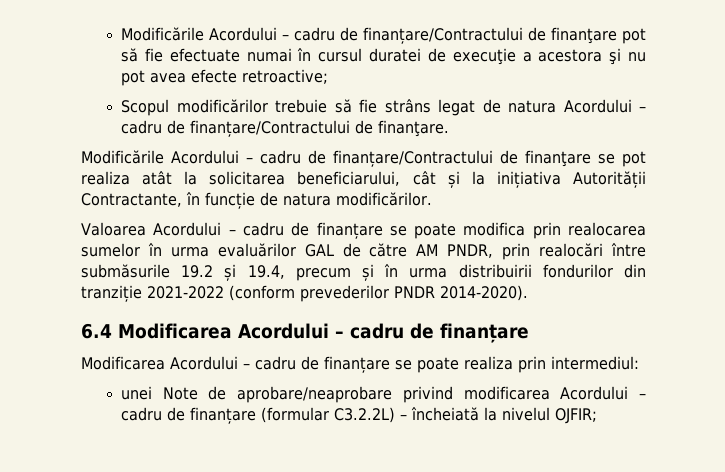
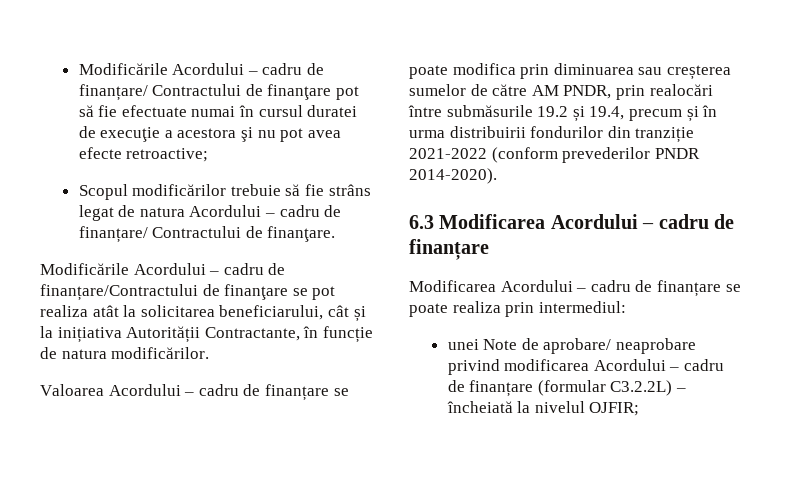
- Modificările Acordului – cadru de finanțare/Contractului de finanţare pot să fie efectuate numai în cursul duratei de execuţie a acestora şi nu pot avea efecte retroactive;
+ Modificările Acordului – cadru de finanțare/ Contractului de finanţare pot să fie efectuate numai în cursul duratei de execuţie a acestora şi nu pot avea efecte retroactive;
- Scopul modificărilor trebuie să fie strâns legat de natura Acordului – cadru de finanțare/Contractului de finanţare.
+ Scopul modificărilor trebuie să fie strâns legat de natura Acordului – cadru de finanțare/ Contractului de finanţare.
- Valoarea Acordului – cadru de finanțare se poate modifica prin realocarea sumelor în urma evaluărilor GAL de către AM PNDR, prin realocări între submăsurile 19.2 și 19.4, precum și în urma distribuirii fondurilor din tranziție 2021-2022 (conform prevederilor PNDR 2014-2020).
+ Valoarea Acordului – cadru de finanțare se poate modifica prin diminuarea sau creșterea sumelor de către AM PNDR, prin realocări între submăsurile 19.2 și 19.4, precum și în urma distribuirii fondurilor din tranziție 2021-2022 (conform prevederilor PNDR 2014-2020).
- 6.4 Modificarea Acordului – cadru de finanțare
+ 6.3 Modificarea Acordului – cadru de finanțare
- unei Note de aprobare/neaprobare privind modificarea Acordului – cadru de finanțare (formular C3.2.2L) – încheiată la nivelul OJFIR;
+ unei Note de aprobare/ neaprobare privind modificarea Acordului – cadru de finanțare (formular C3.2.2L) – încheiată la nivelul OJFIR;

